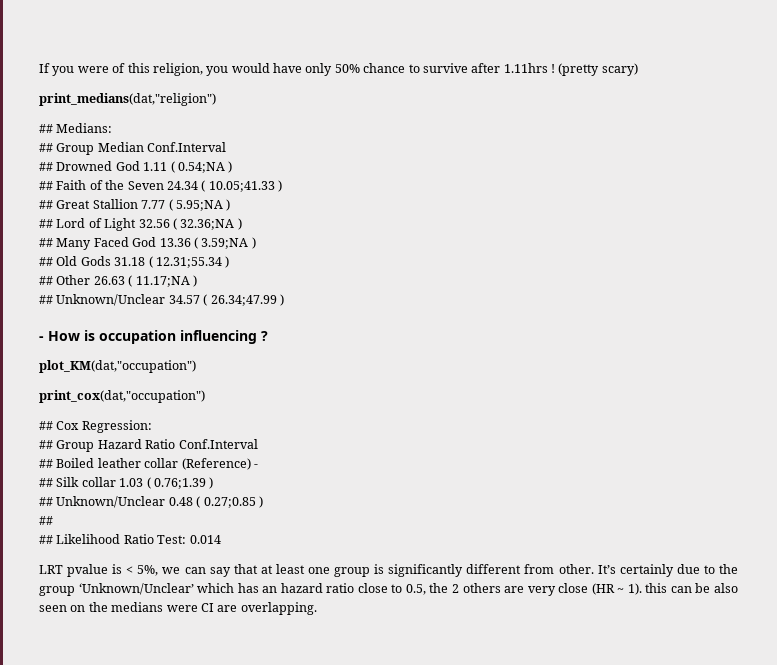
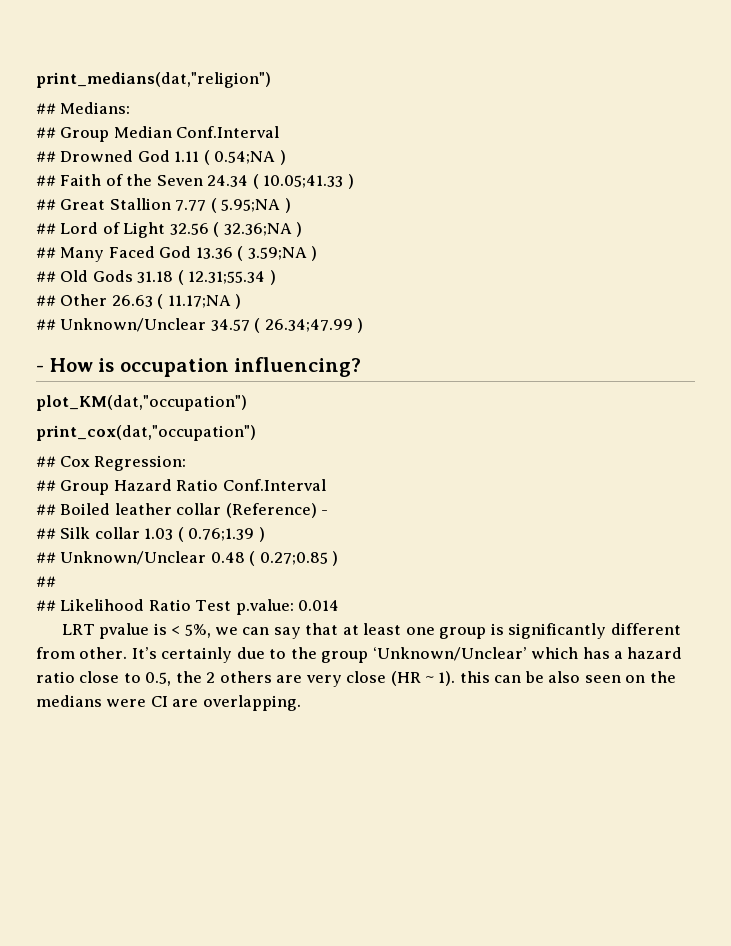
- If you were of this religion, you would have only 50% chance to survive after 1.11hrs ! (pretty scary)
- - How is occupation influencing ?
+ - How is occupation influencing?
- ## Likelihood Ratio Test: 0.014
+ ## Likelihood Ratio Test p.value: 0.014
- It’s certainly due to the group ‘Unknown/Unclear’ which has an hazard ratio close to 0.5, the 2 others are very close (HR ~ 1). this can be also seen on the medians were CI are overlapping.
+ It’s certainly due to the group ‘Unknown/Unclear’ which has a hazard ratio close to 0.5, the 2 others are very close (HR ~ 1). this can be also seen on the medians were CI are overlapping.

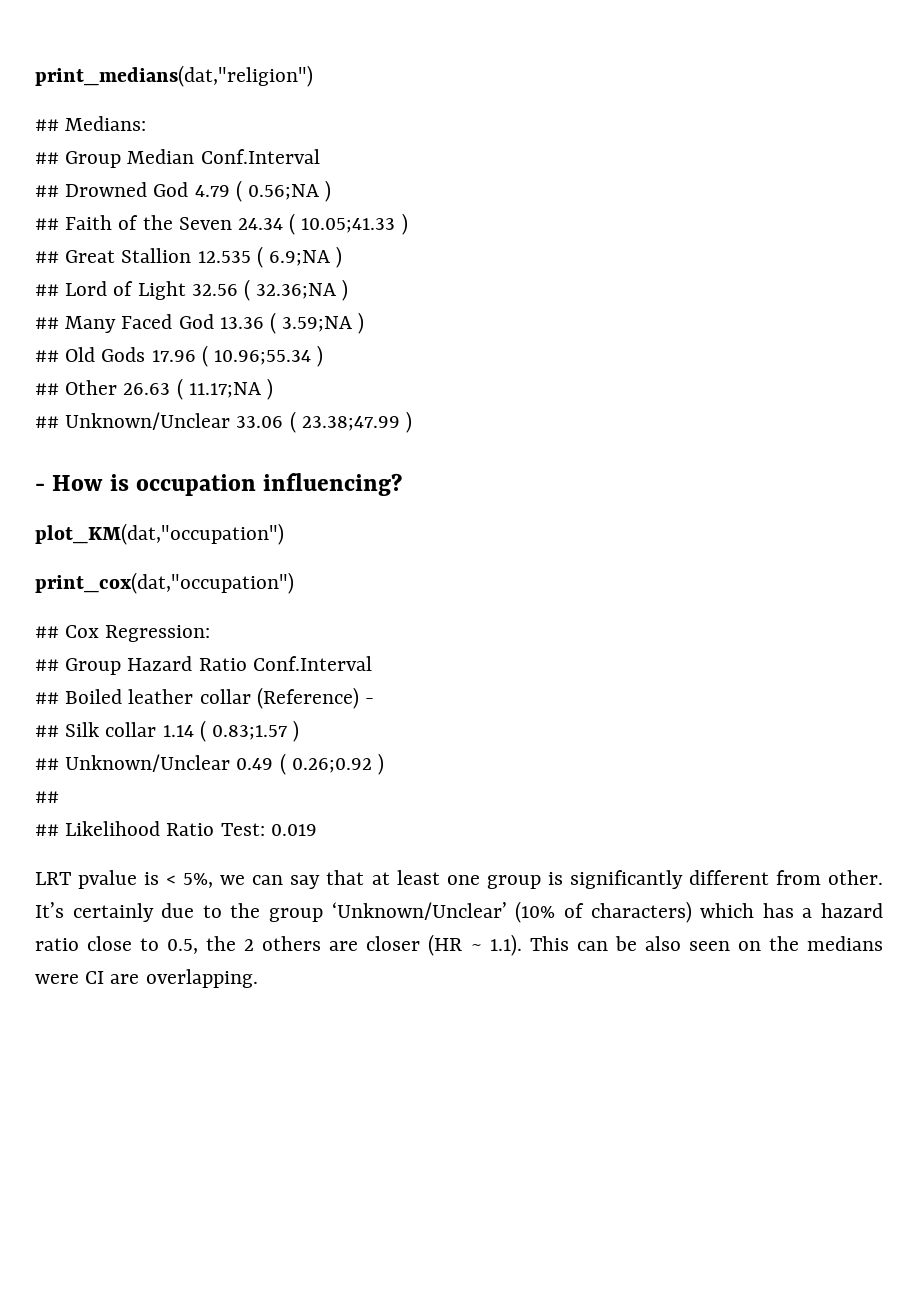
- ## Drowned God 1.11 ( 0.54;NA )
+ ## Drowned God 4.79 ( 0.56;NA )
- ## Great Stallion 7.77 ( 5.95;NA )
+ ## Great Stallion 12.535 ( 6.9;NA )
- ## Old Gods 31.18 ( 12.31;55.34 )
+ ## Old Gods 17.96 ( 10.96;55.34 )
- ## Unknown/Unclear 34.57 ( 26.34;47.99 )
+ ## Unknown/Unclear 33.06 ( 23.38;47.99 )
- ## Silk collar 1.03 ( 0.76;1.39 )
- ## Unknown/Unclear 0.48 ( 0.27;0.85 )
+ ## Silk collar 1.14 ( 0.83;1.57 )
+ ## Unknown/Unclear 0.49 ( 0.26;0.92 )
- ## Likelihood Ratio Test p.value: 0.014
+ ## Likelihood Ratio Test: 0.019
- It’s certainly due to the group ‘Unknown/Unclear’ which has a hazard ratio close to 0.5, the 2 others are very close (HR ~ 1). this can be also seen on the medians were CI are overlapping.
+ It’s certainly due to the group ‘Unknown/Unclear’ (10% of characters) which has a hazard ratio close to 0.5, the 2 others are closer (HR ~ 1.1). This can be also seen on the medians were CI are overlapping.

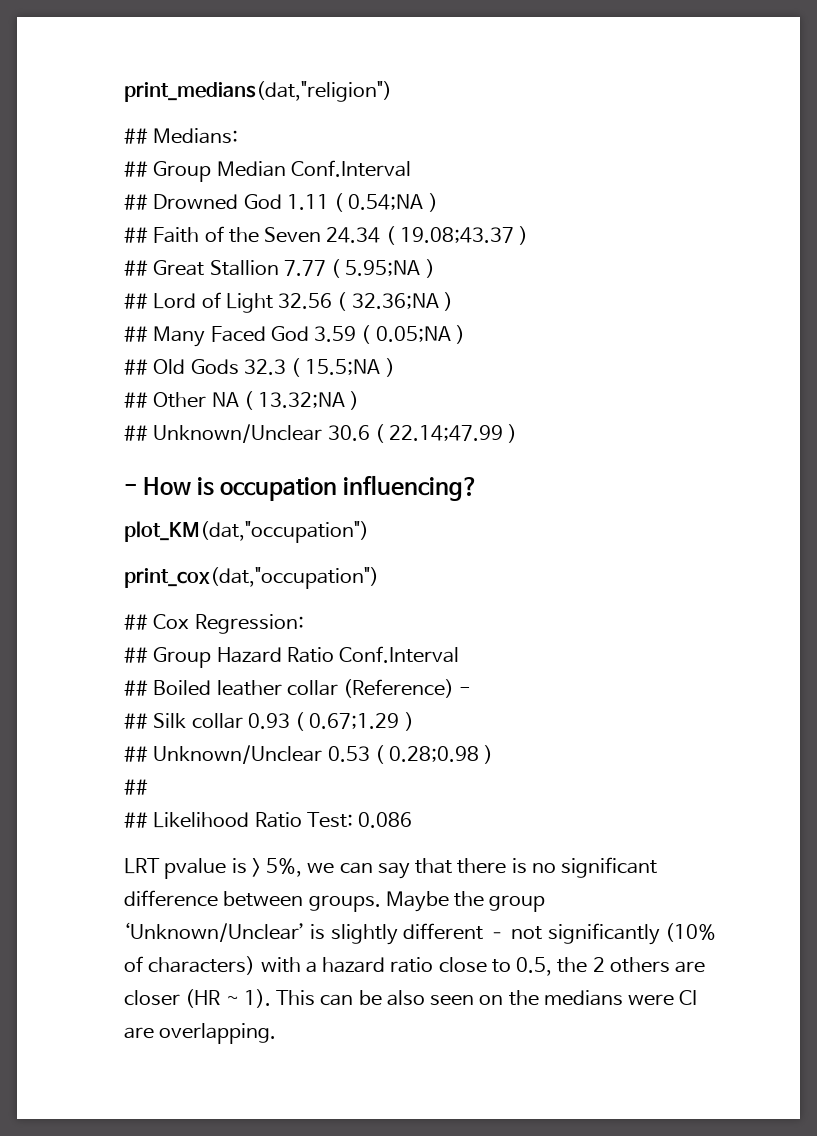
- ## Drowned God 4.79 ( 0.56;NA )
+ ## Drowned God 1.11 ( 0.54;NA )
- ## Faith of the Seven 24.34 ( 10.05;41.33 )
+ ## Faith of the Seven 24.34 ( 19.08;43.37 )
- ## Great Stallion 12.535 ( 6.9;NA )
+ ## Great Stallion 7.77 ( 5.95;NA )
- ## Many Faced God 13.36 ( 3.59;NA )
+ ## Many Faced God 3.59 ( 0.05;NA )
- ## Old Gods 17.96 ( 10.96;55.34 )
+ ## Old Gods 32.3 ( 15.5;NA )
- ## Other 26.63 ( 11.17;NA )
- ## Unknown/Unclear 33.06 ( 23.38;47.99 )
+ ## Other NA ( 13.32;NA )
+ ## Unknown/Unclear 30.6 ( 22.14;47.99 )
- ## Silk collar 1.14 ( 0.83;1.57 )
- ## Unknown/Unclear 0.49 ( 0.26;0.92 )
+ ## Silk collar 0.93 ( 0.67;1.29 )
+ ## Unknown/Unclear 0.53 ( 0.28;0.98 )
- ## Likelihood Ratio Test: 0.019
+ ## Likelihood Ratio Test: 0.086
- LRT pvalue is < 5%, we can say that at least one group is significantly different from other. It’s certainly due to the group ‘Unknown/Unclear’ (10% of characters) which has a hazard ratio close to 0.5, the 2 others are closer (HR ~ 1.1). This can be also seen on the medians were CI are overlapping.
+ LRT pvalue is > 5%, we can say that there is no significant difference between groups. Maybe the group ‘Unknown/Unclear’ is slightly different – not significantly (10% of characters) with a hazard ratio close to 0.5, the 2 others are closer (HR ~ 1). This can be also seen on the medians were CI are overlapping.

